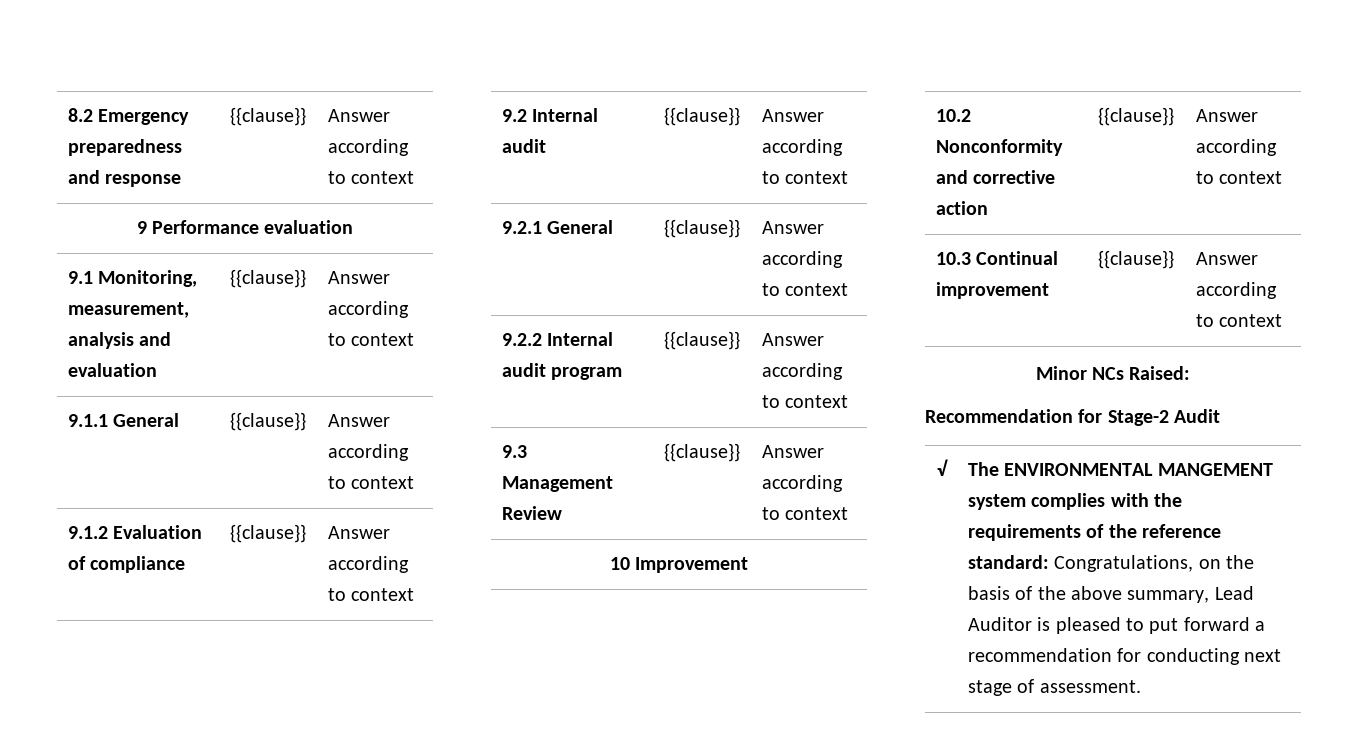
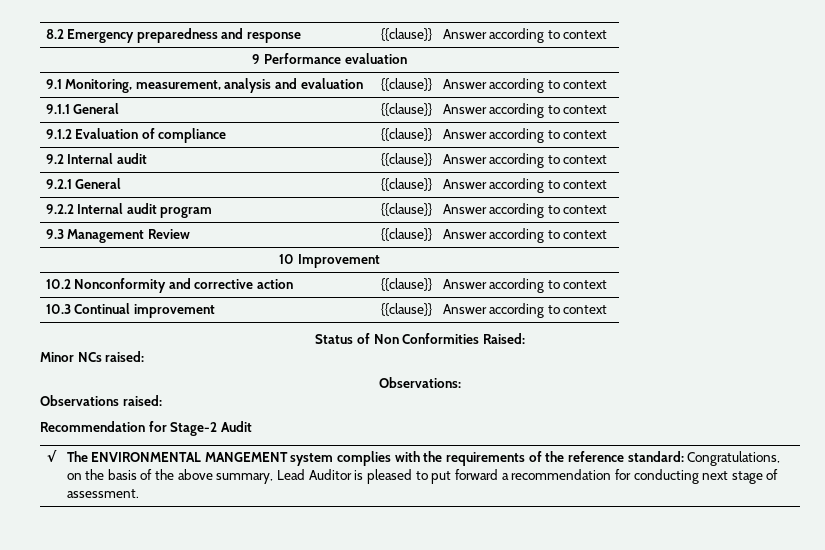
- Minor NCs Raised:
+ Status of Non Conformities Raised:
+ Minor NCs raised:
+ Observations:
+ Observations raised:

